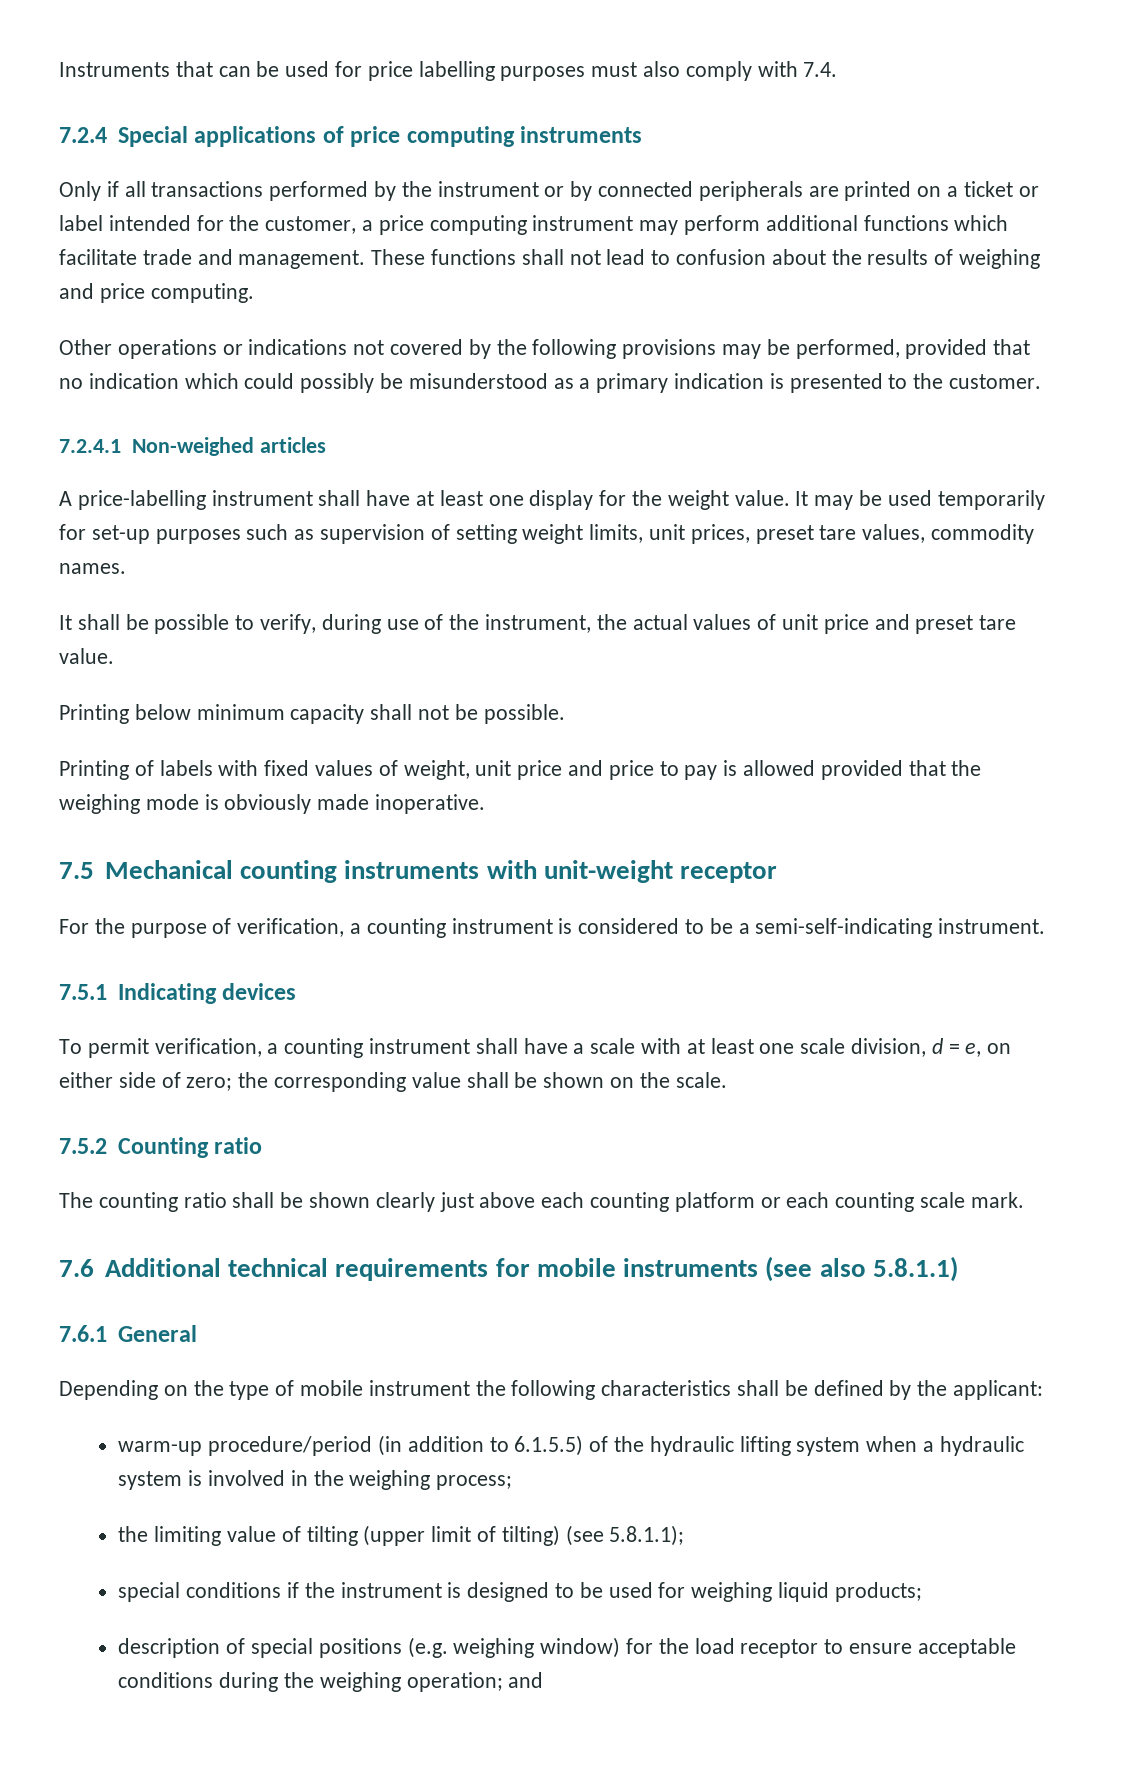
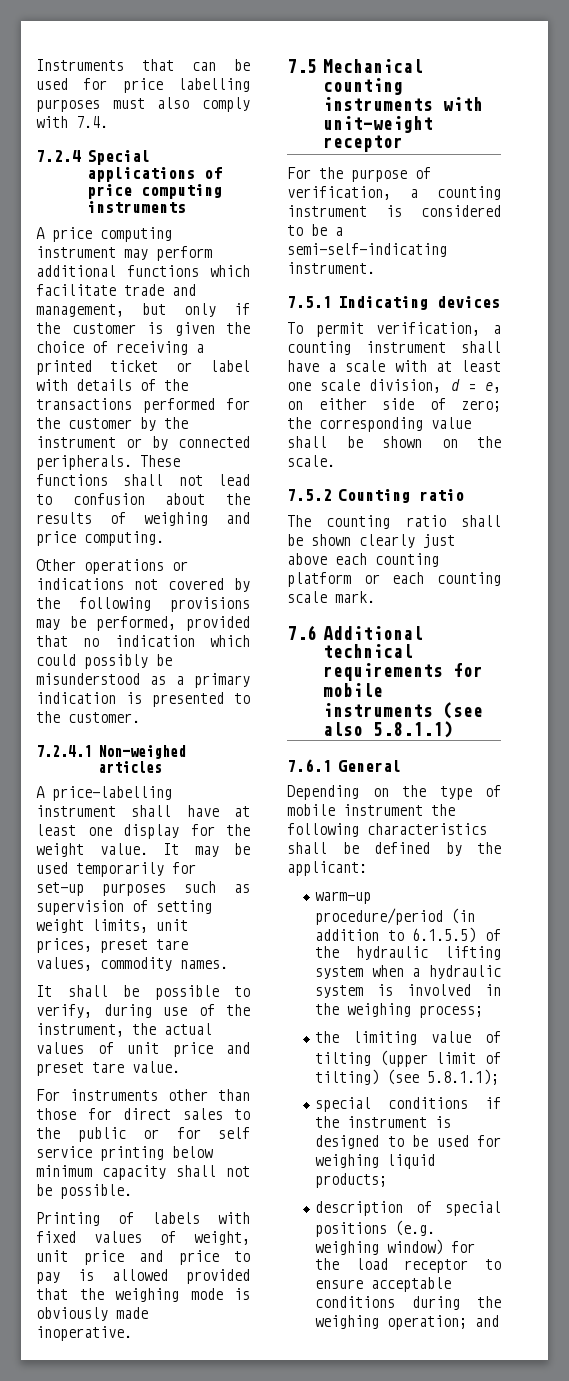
- Only if all transactions performed by the instrument or by connected peripherals are printed on a ticket or label intended for the customer, a price computing instrument may perform additional functions which facilitate trade and management.
+ A price computing instrument may perform additional functions which facilitate trade and management, but only if the customer is given the choice of receiving a printed ticket or label with details of the transactions performed for the customer by the instrument or by connected peripherals.
- Printing below minimum capacity shall not be possible.
+ For instruments other than those for direct sales to the public or for self service printing below minimum capacity shall not be possible.

